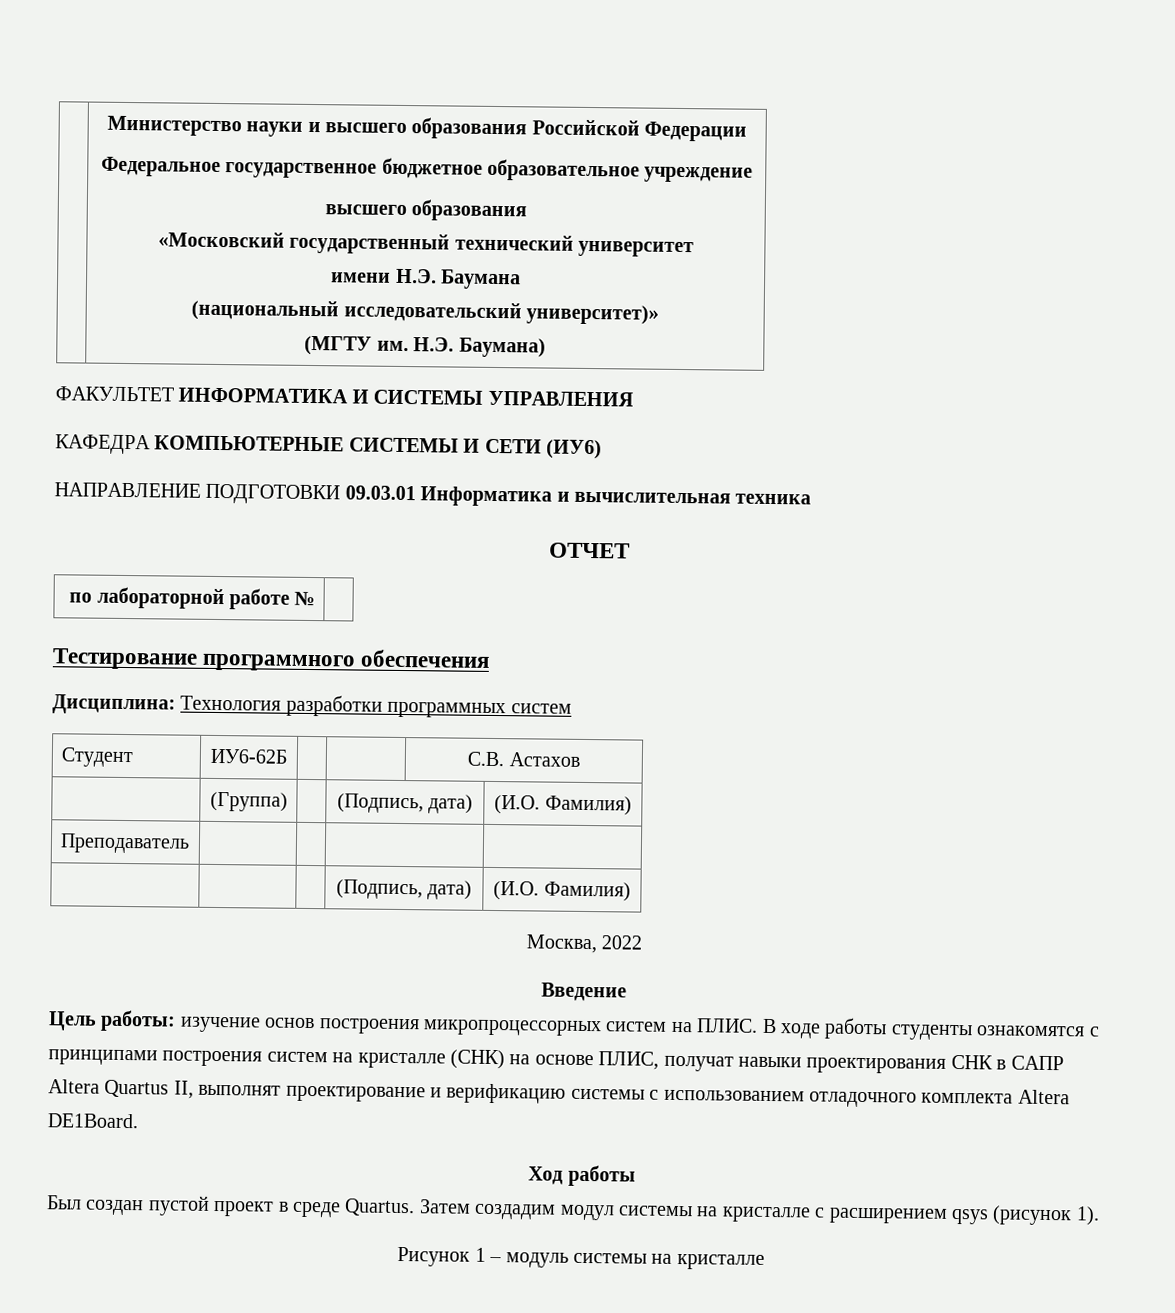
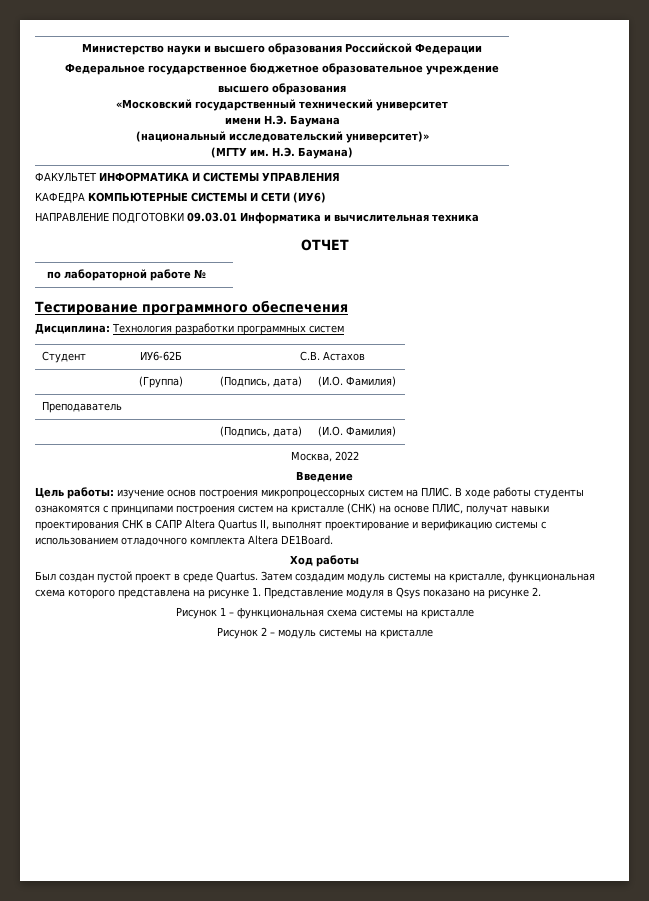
- Затем создадим модул системы на кристалле с расширением qsys (рисунок 1).
- Рисунок 1 – модуль системы на кристалле
+ Затем создадим модуль системы на кристалле, функциональная схема которого представлена на рисунке 1. Представление модуля в Qsys показано на рисунке 2.
+ Рисунок 1 – функциональная схема системы на кристалле
+ Рисунок 2 – модуль системы на кристалле

